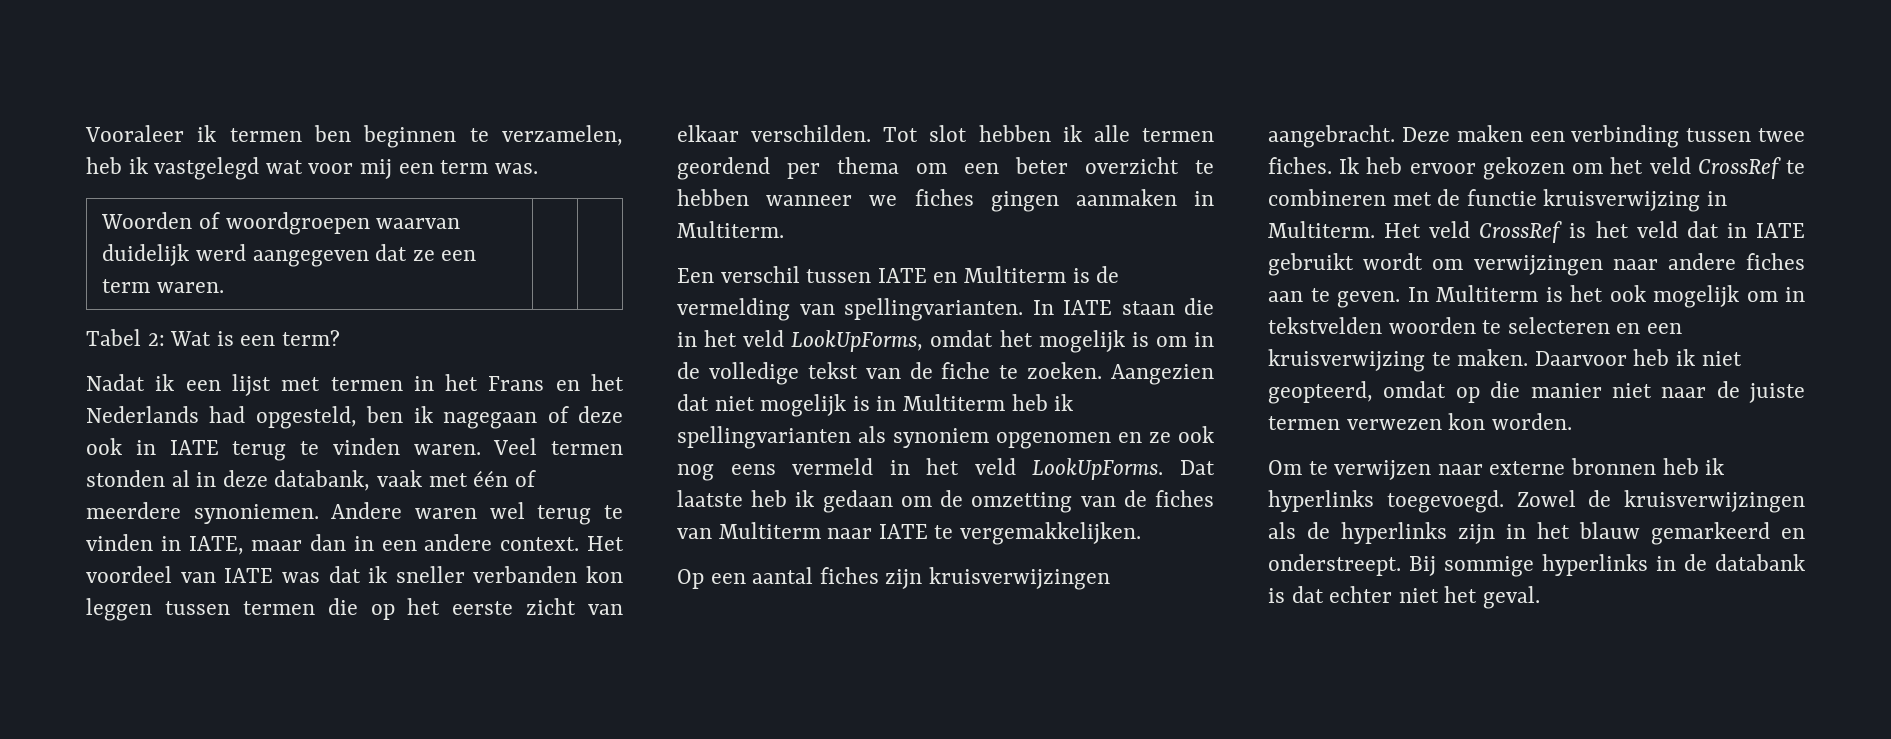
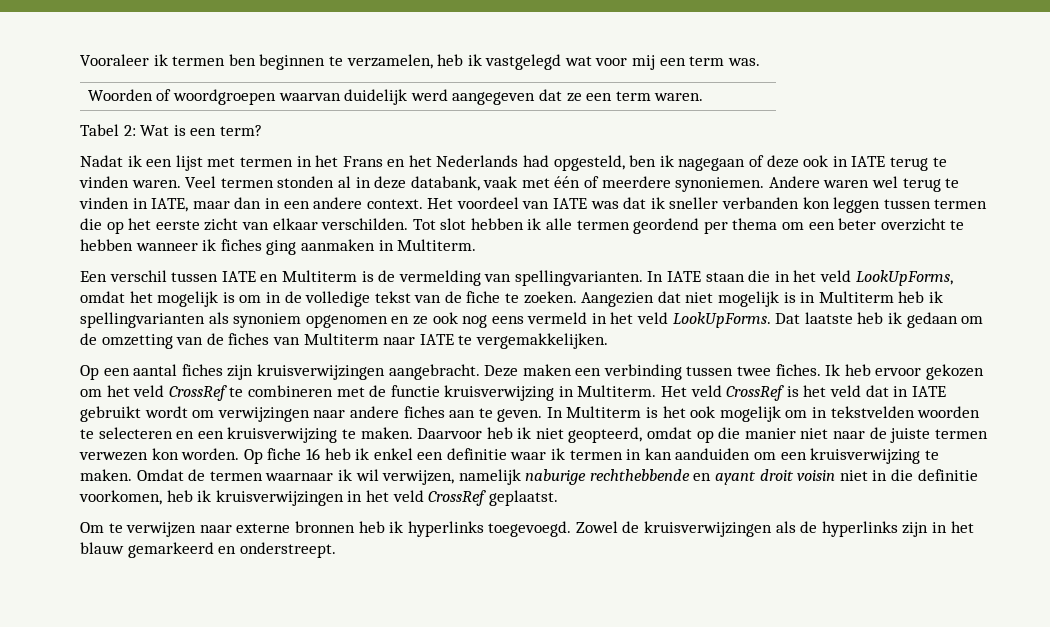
- Tot slot hebben ik alle termen geordend per thema om een beter overzicht te hebben wanneer we fiches gingen aanmaken in Multiterm.
+ Tot slot hebben ik alle termen geordend per thema om een beter overzicht te hebben wanneer ik fiches ging aanmaken in Multiterm.
+ Op fiche 16 heb ik enkel een definitie waar ik termen in kan aanduiden om een kruisverwijzing te maken. Omdat de termen waarnaar ik wil verwijzen, namelijk naburige rechthebbende en ayant droit voisin niet in die definitie voorkomen, heb ik kruisverwijzingen in het veld CrossRef geplaatst.
- Bij sommige hyperlinks in de databank is dat echter niet het geval.

